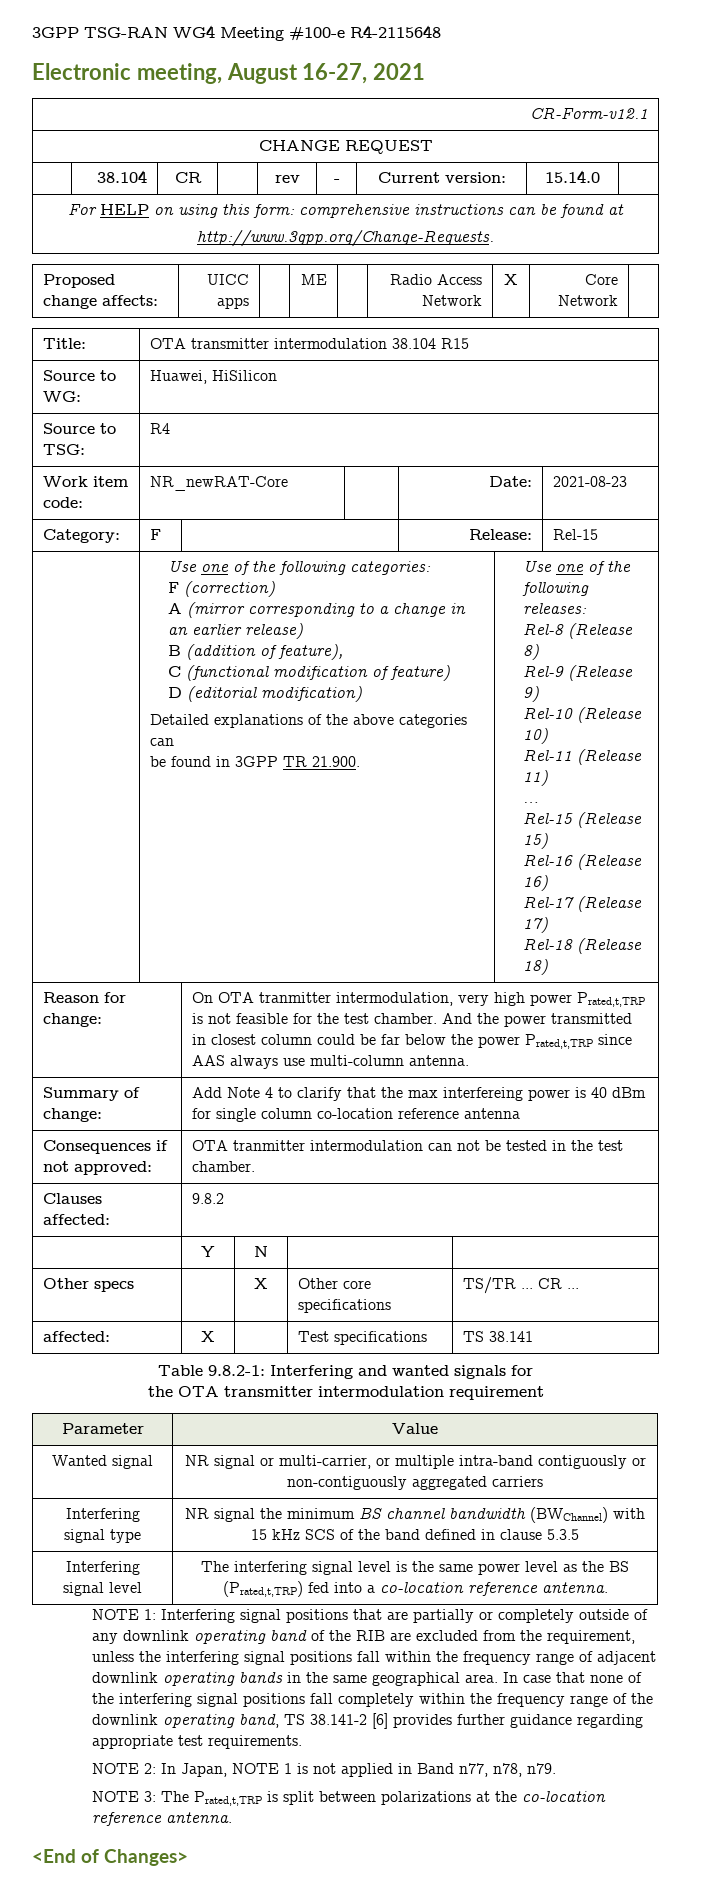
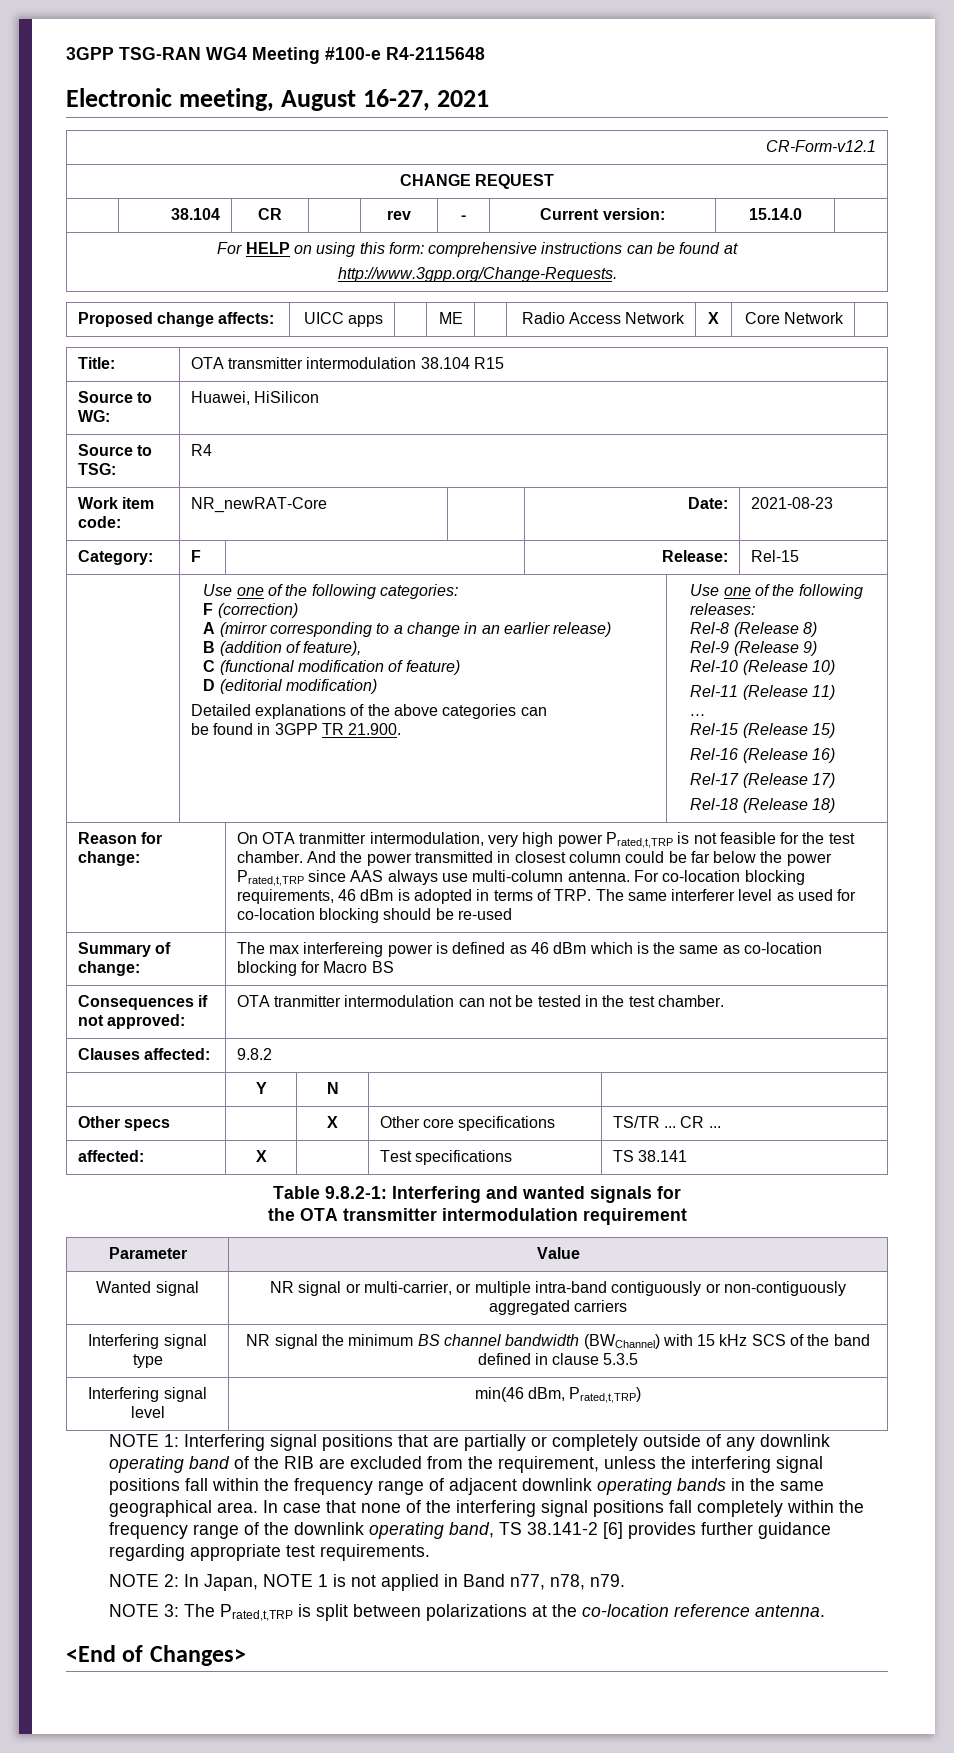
- And the power transmitted in closest column could be far below the power Prated,t,TRP since AAS always use multi-column antenna.
- Summary of change: | Add Note 4 to clarify that the max interfereing power is 40 dBm for single column co-location reference antenna
+ And the power transmitted in closest column could be far below the power Prated,t,TRP since AAS always use multi-column antenna. For co-location blocking requirements, 46 dBm is adopted in terms of TRP. The same interferer level as used for co-location blocking should be re-used
+ Summary of change: | The max interfereing power is defined as 46 dBm which is the same as co-location blocking for Macro BS
- Interfering signal level | The interfering signal level is the same power level as the BS (Prated,t,TRP) fed into a co-location reference antenna.
+ Interfering signal level | min(46 dBm, Prated,t,TRP)

